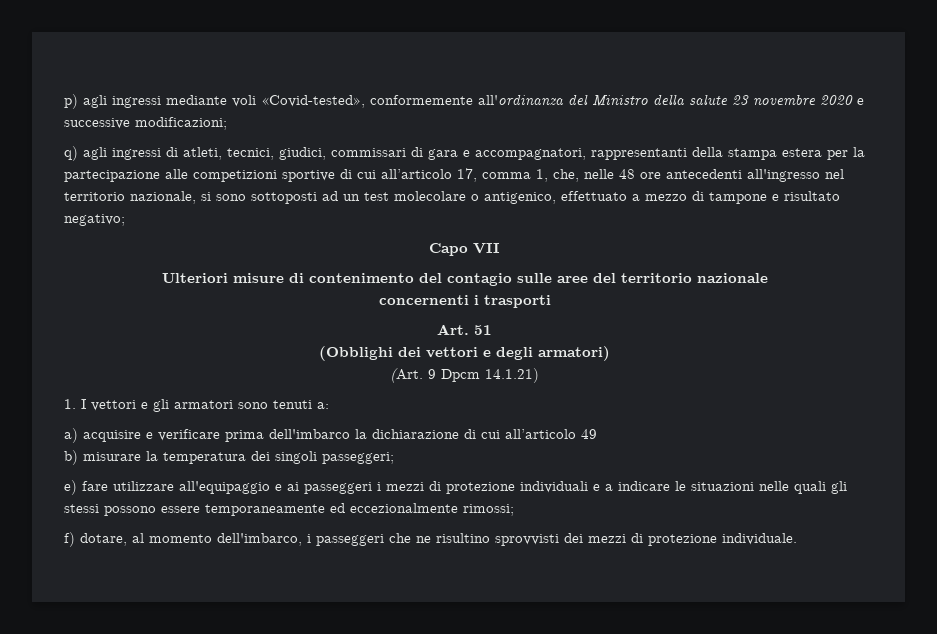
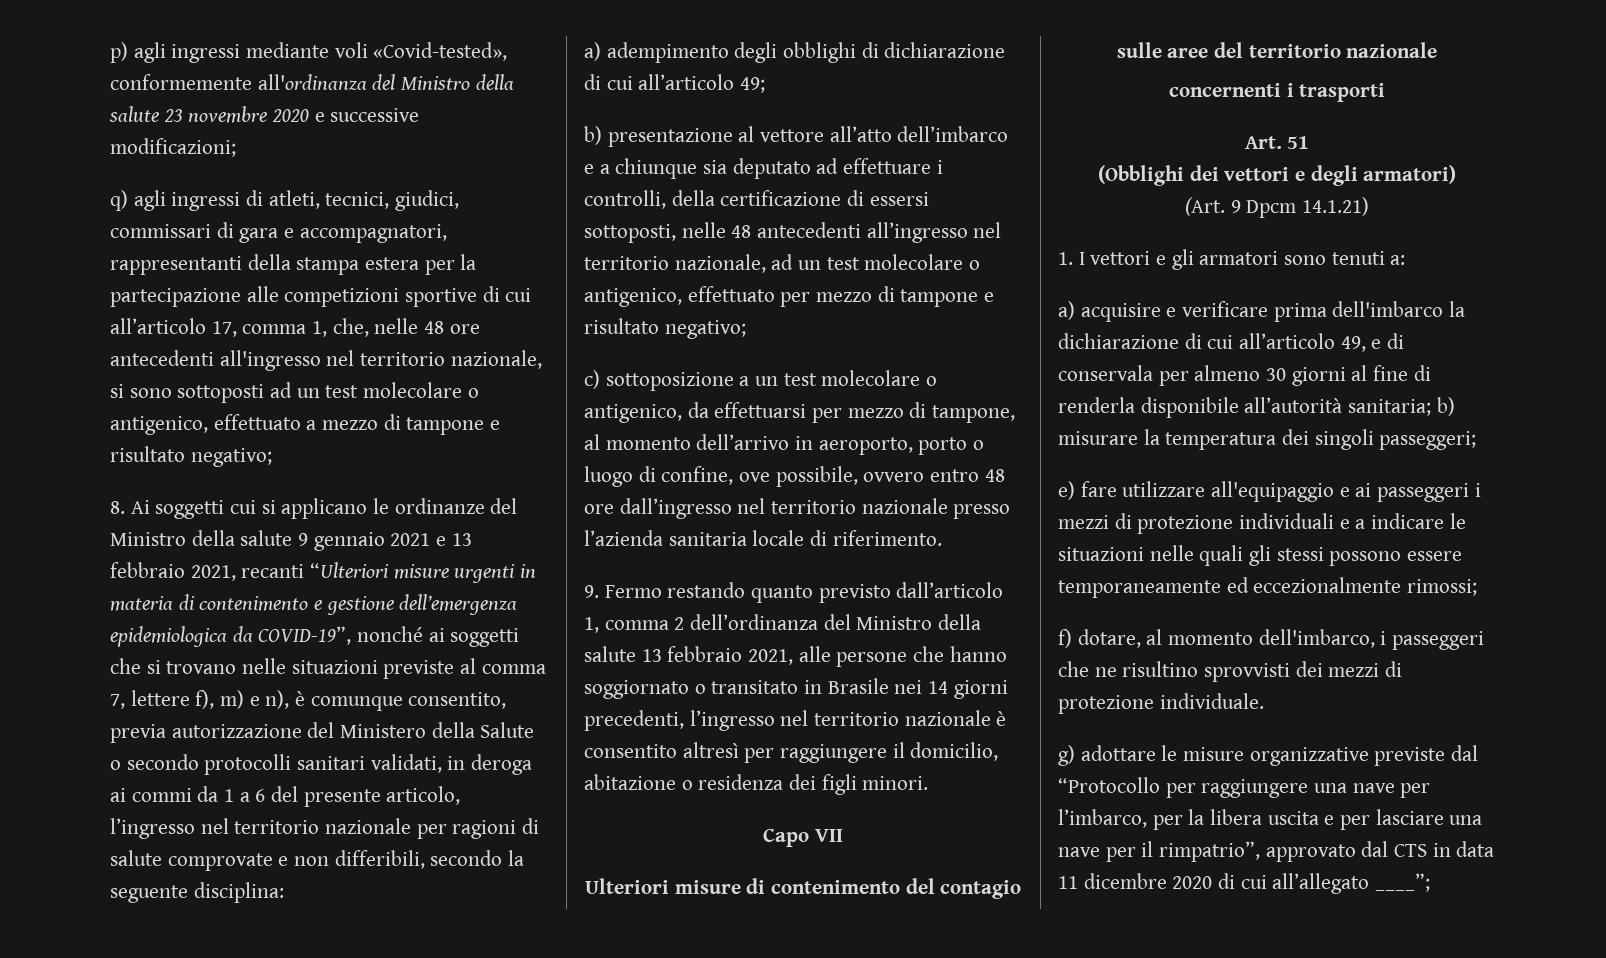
+ 8. Ai soggetti cui si applicano le ordinanze del Ministro della salute 9 gennaio 2021 e 13 febbraio 2021, recanti “Ulteriori misure urgenti in materia di contenimento e gestione dell’emergenza epidemiologica da COVID-19”, nonché ai soggetti che si trovano nelle situazioni previste al comma 7, lettere f), m) e n), è comunque consentito, previa autorizzazione del Ministero della Salute o secondo protocolli sanitari validati, in deroga ai commi da 1 a 6 del presente articolo, l’ingresso nel territorio nazionale per ragioni di salute comprovate e non differibili, secondo la seguente disciplina:
+ a) adempimento degli obblighi di dichiarazione di cui all’articolo 49;
+ b) presentazione al vettore all’atto dell’imbarco e a chiunque sia deputato ad effettuare i controlli, della certificazione di essersi sottoposti, nelle 48 antecedenti all’ingresso nel territorio nazionale, ad un test molecolare o antigenico, effettuato per mezzo di tampone e risultato negativo;
+ c) sottoposizione a un test molecolare o antigenico, da effettuarsi per mezzo di tampone, al momento dell’arrivo in aeroporto, porto o luogo di confine, ove possibile, ovvero entro 48 ore dall’ingresso nel territorio nazionale presso l’azienda sanitaria locale di riferimento.
+ 9. Fermo restando quanto previsto dall’articolo 1, comma 2 dell’ordinanza del Ministro della salute 13 febbraio 2021, alle persone che hanno soggiornato o transitato in Brasile nei 14 giorni precedenti, l’ingresso nel territorio nazionale è consentito altresì per raggiungere il domicilio, abitazione o residenza dei figli minori.
- a) acquisire e verificare prima dell'imbarco la dichiarazione di cui all’articolo 49
- b) misurare la temperatura dei singoli passeggeri;
+ a) acquisire e verificare prima dell'imbarco la dichiarazione di cui all’articolo 49, e di conservala per almeno 30 giorni al fine di renderla disponibile all’autorità sanitaria; b) misurare la temperatura dei singoli passeggeri;
+ g) adottare le misure organizzative previste dal “Protocollo per raggiungere una nave per l’imbarco, per la libera uscita e per lasciare una nave per il rimpatrio”, approvato dal CTS in data 11 dicembre 2020 di cui all’allegato ____”;

